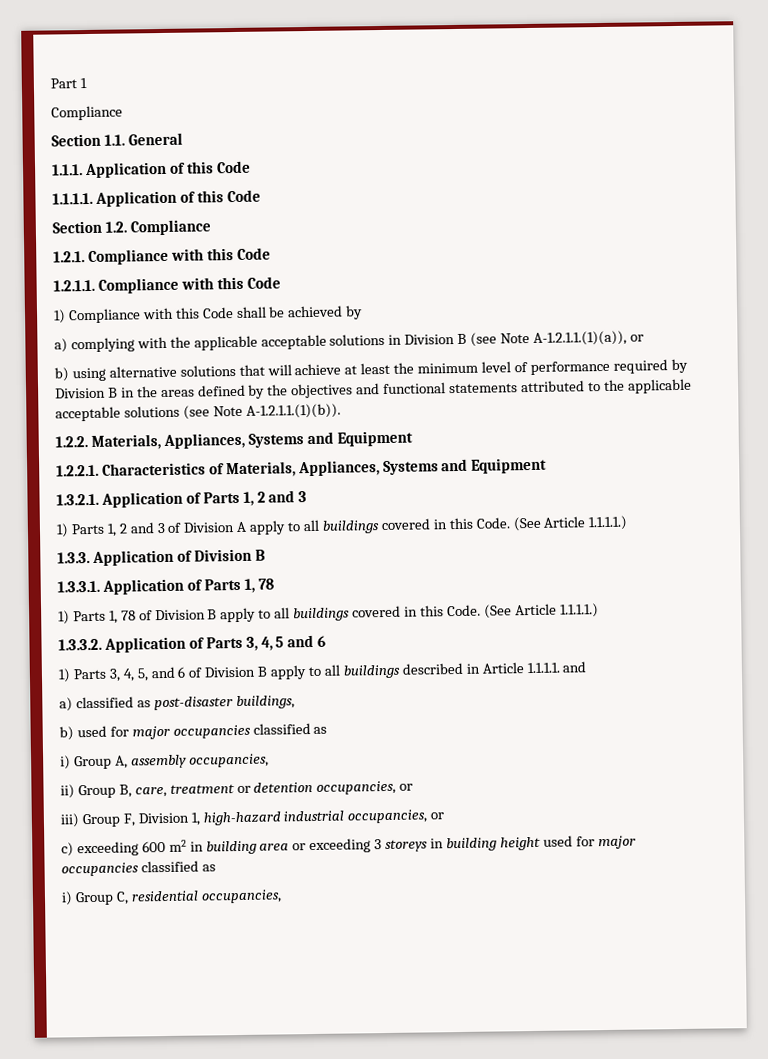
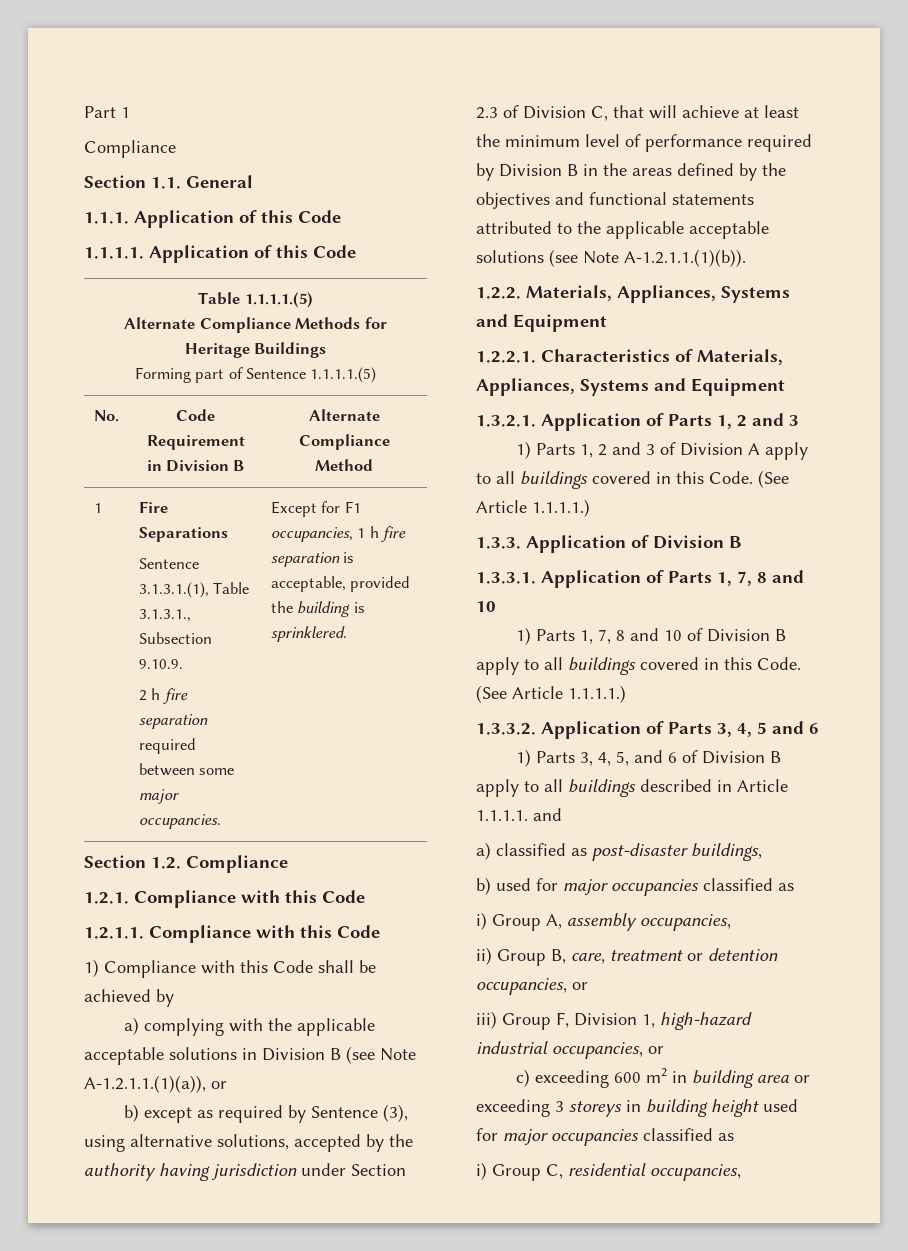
+ Table 1.1.1.1.(5)
+ Alternate Compliance Methods for Heritage Buildings
+ Forming part of Sentence 1.1.1.1.(5)
+ No. | Code Requirement in Division B | Alternate Compliance Method
+ 1 | Fire Separations
+ Sentence 3.1.3.1.(1), Table 3.1.3.1., Subsection 9.10.9.
+ 2 h fire separation required between some major occupancies. | Except for F1 occupancies, 1 h fire separation is acceptable, provided the building is sprinklered.
- b) using alternative solutions that will achieve at least the minimum level of performance required by Division B in the areas defined by the objectives and functional statements attributed to the applicable acceptable solutions (see Note A-1.2.1.1.(1)(b)).
+ b) except as required by Sentence (3), using alternative solutions, accepted by the authority having jurisdiction under Section 2.3 of Division C, that will achieve at least the minimum level of performance required by Division B in the areas defined by the objectives and functional statements attributed to the applicable acceptable solutions (see Note A-1.2.1.1.(1)(b)).
- 1.3.3.1. Application of Parts 1, 78
- 1) Parts 1, 78 of Division B apply to all buildings covered in this Code.
+ 1.3.3.1. Application of Parts 1, 7, 8 and 10
+ 1) Parts 1, 7, 8 and 10 of Division B apply to all buildings covered in this Code.

